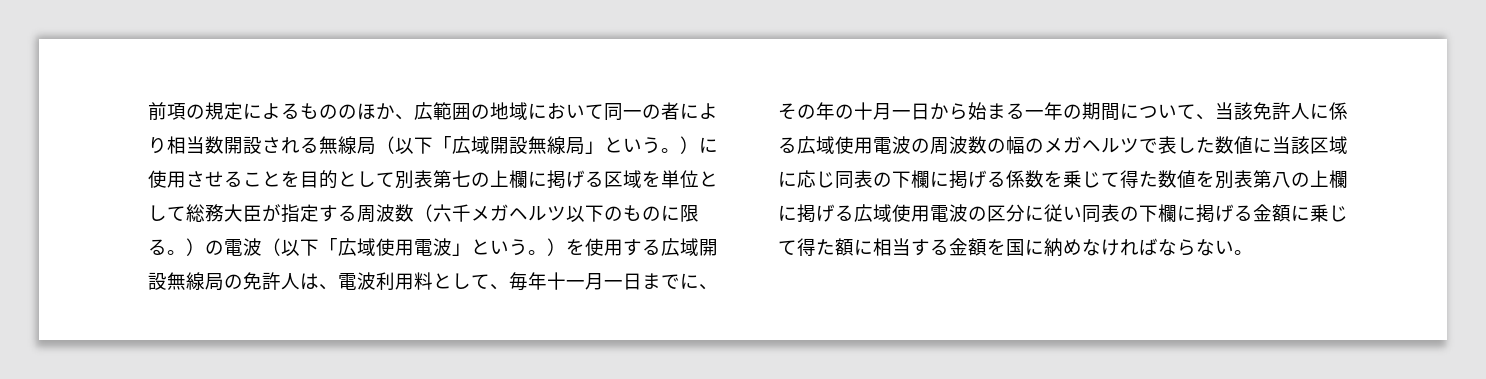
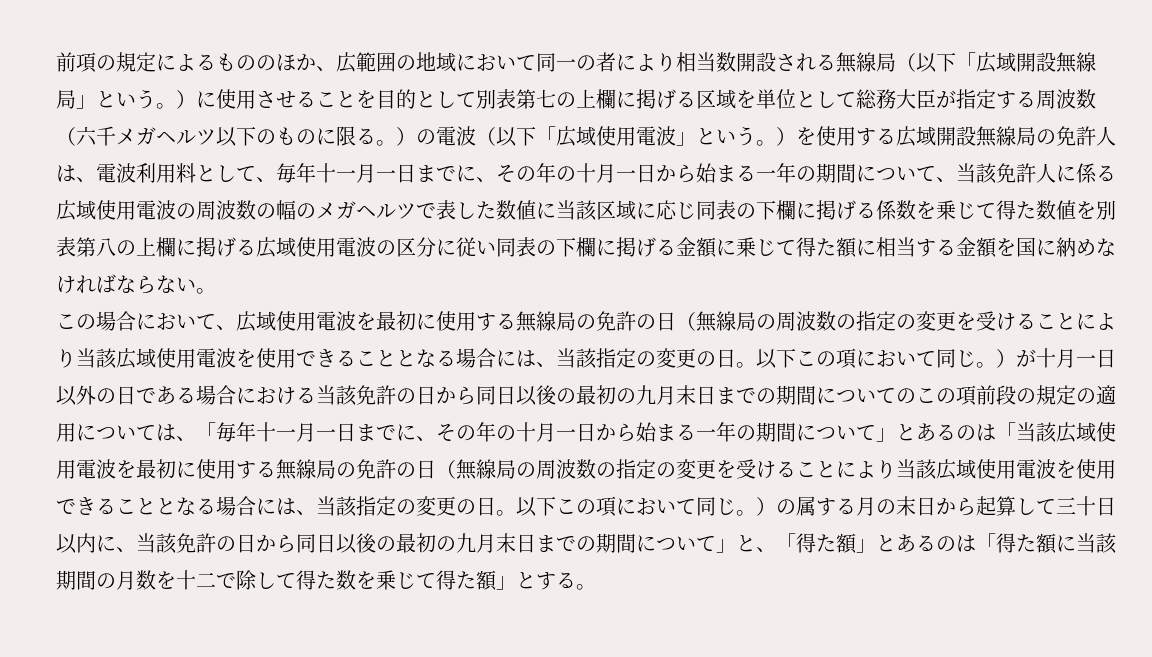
+ この場合において、広域使用電波を最初に使用する無線局の免許の日（無線局の周波数の指定の変更を受けることにより当該広域使用電波を使用できることとなる場合には、当該指定の変更の日。以下この項において同じ。）が十月一日以外の日である場合における当該免許の日から同日以後の最初の九月末日までの期間についてのこの項前段の規定の適用については、「毎年十一月一日までに、その年の十月一日から始まる一年の期間について」とあるのは「当該広域使用電波を最初に使用する無線局の免許の日（無線局の周波数の指定の変更を受けることにより当該広域使用電波を使用できることとなる場合には、当該指定の変更の日。以下この項において同じ。）の属する月の末日から起算して三十日以内に、当該免許の日から同日以後の最初の九月末日までの期間について」と、「得た額」とあるのは「得た額に当該期間の月数を十二で除して得た数を乗じて得た額」とする。

